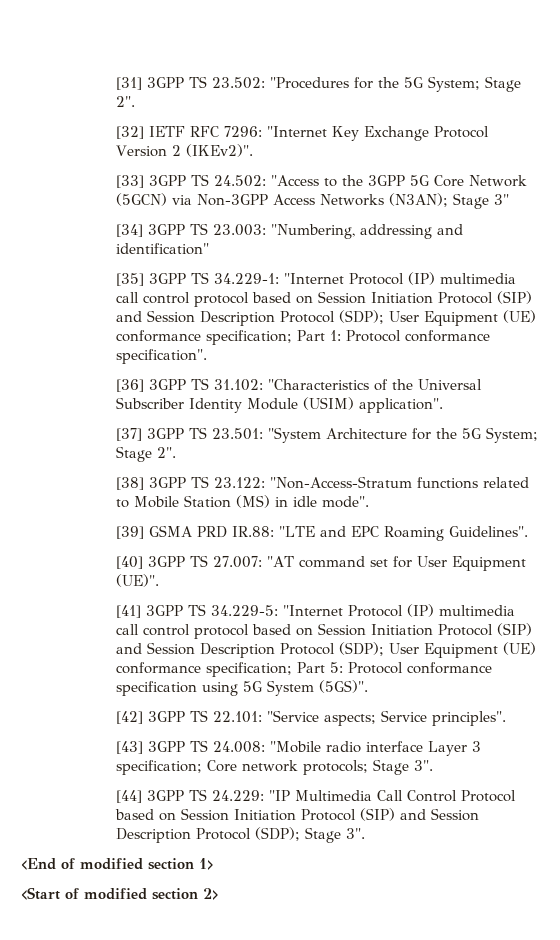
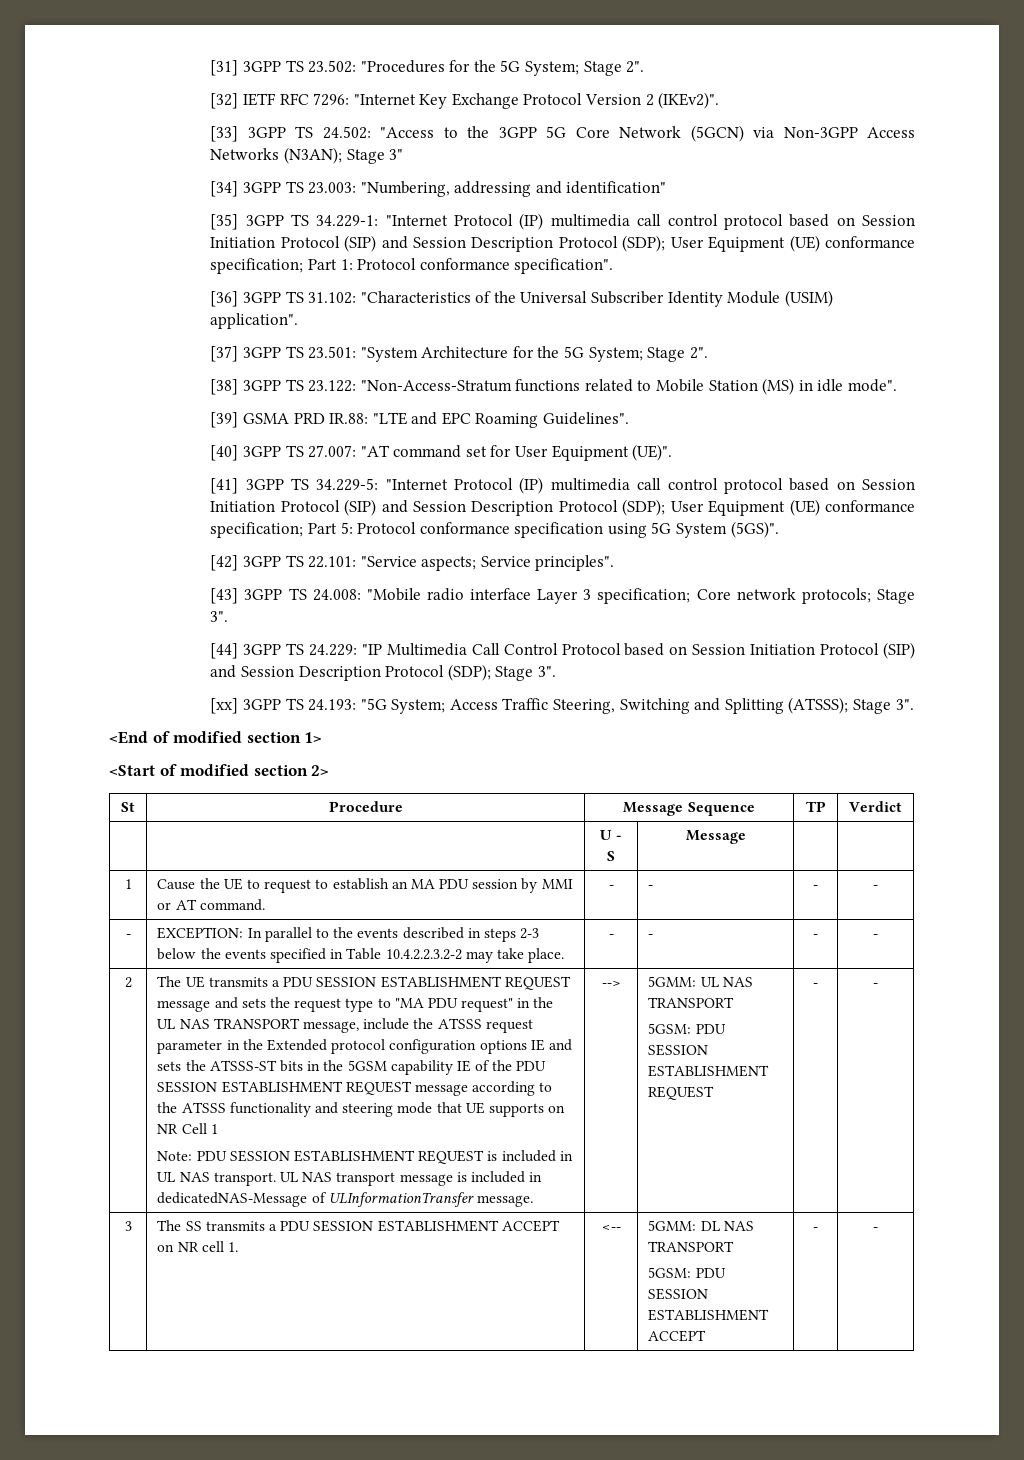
+ [xx] 3GPP TS 24.193: "5G System; Access Traffic Steering, Switching and Splitting (ATSSS); Stage 3".
+ St | Procedure | Message Sequence | TP | Verdict
+ | | U - S | Message | |
+ 1 | Cause the UE to request to establish an MA PDU session by MMI or AT command. | - | - | - | -
+ - | EXCEPTION: In parallel to the events described in steps 2-3 below the events specified in Table 10.4.2.2.3.2-2 may take place. | - | - | - | -
+ 2 | The UE transmits a PDU SESSION ESTABLISHMENT REQUEST message and sets the request type to "MA PDU request" in the UL NAS TRANSPORT message, include the ATSSS request parameter in the Extended protocol configuration options IE and sets the ATSSS-ST bits in the 5GSM capability IE of the PDU SESSION ESTABLISHMENT REQUEST message according to the ATSSS functionality and steering mode that UE supports on NR Cell 1
+ Note: PDU SESSION ESTABLISHMENT REQUEST is included in UL NAS transport. UL NAS transport message is included in dedicatedNAS-Message of ULInformationTransfer message. | --> | 5GMM: UL NAS TRANSPORT
+ 5GSM: PDU SESSION ESTABLISHMENT REQUEST | - | -
+ 3 | The SS transmits a PDU SESSION ESTABLISHMENT ACCEPT on NR cell 1. | <-- | 5GMM: DL NAS TRANSPORT
+ 5GSM: PDU SESSION ESTABLISHMENT ACCEPT | - | -

